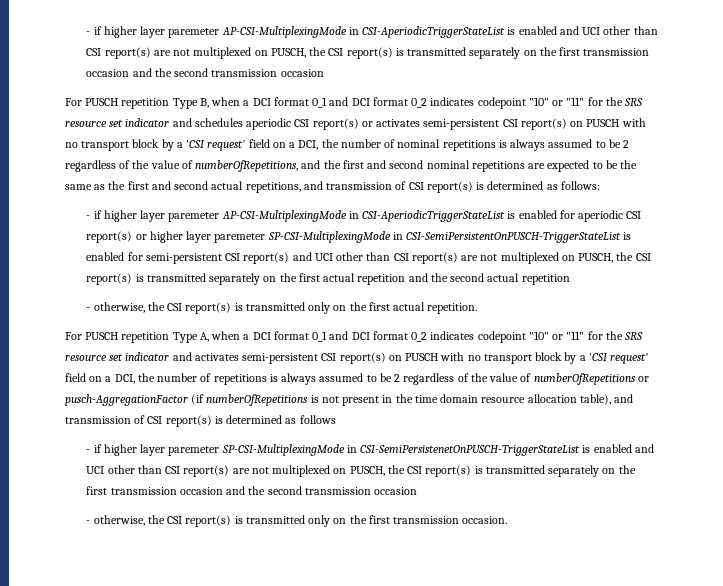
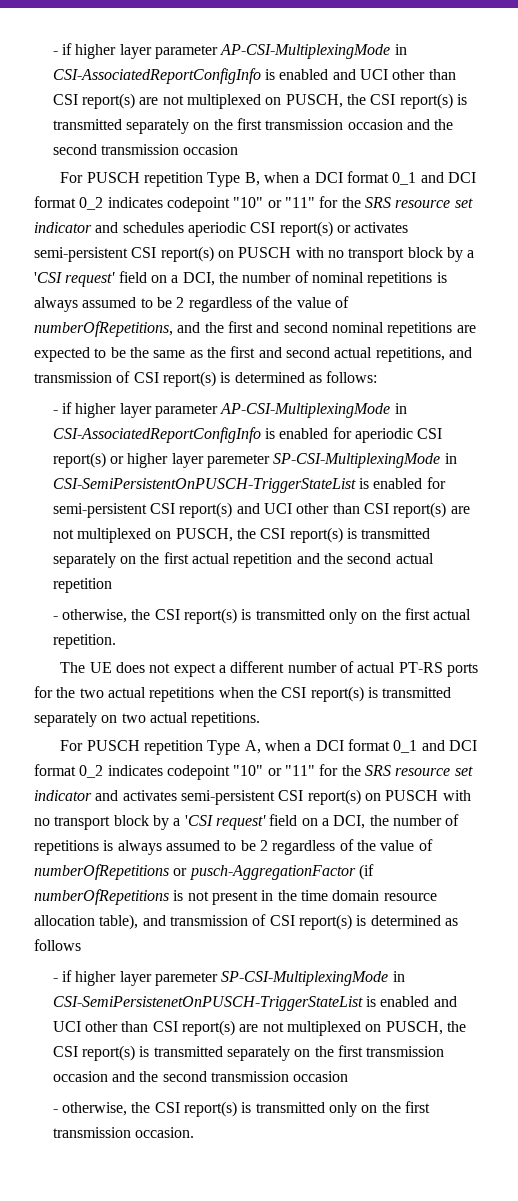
- - if higher layer paremeter AP-CSI-MultiplexingMode in CSI-AperiodicTriggerStateList is enabled and UCI other than CSI report(s) are not multiplexed on PUSCH, the CSI report(s) is transmitted separately on the first transmission occasion and the second transmission occasion
+ - if higher layer parameter AP-CSI-MultiplexingMode in CSI-AssociatedReportConfigInfo is enabled and UCI other than CSI report(s) are not multiplexed on PUSCH, the CSI report(s) is transmitted separately on the first transmission occasion and the second transmission occasion
- - if higher layer paremeter AP-CSI-MultiplexingMode in CSI-AperiodicTriggerStateList is enabled for aperiodic CSI report(s) or higher layer paremeter SP-CSI-MultiplexingMode in CSI-SemiPersistentOnPUSCH-TriggerStateList is enabled for semi-persistent CSI report(s) and UCI other than CSI report(s) are not multiplexed on PUSCH, the CSI report(s) is transmitted separately on the first actual repetition and the second actual repetition
+ - if higher layer parameter AP-CSI-MultiplexingMode in CSI-AssociatedReportConfigInfo is enabled for aperiodic CSI report(s) or higher layer paremeter SP-CSI-MultiplexingMode in CSI-SemiPersistentOnPUSCH-TriggerStateList is enabled for semi-persistent CSI report(s) and UCI other than CSI report(s) are not multiplexed on PUSCH, the CSI report(s) is transmitted separately on the first actual repetition and the second actual repetition
+ The UE does not expect a different number of actual PT-RS ports for the two actual repetitions when the CSI report(s) is transmitted separately on two actual repetitions.

